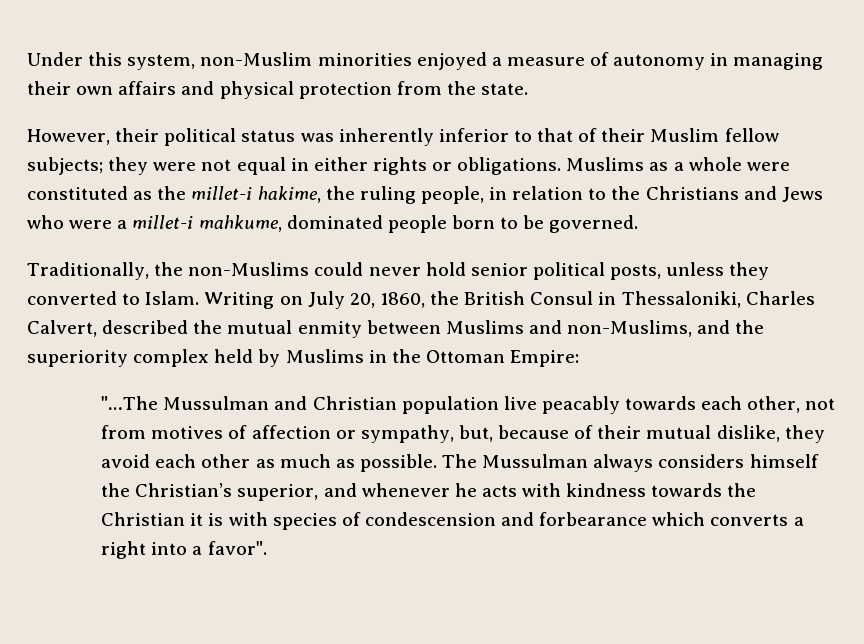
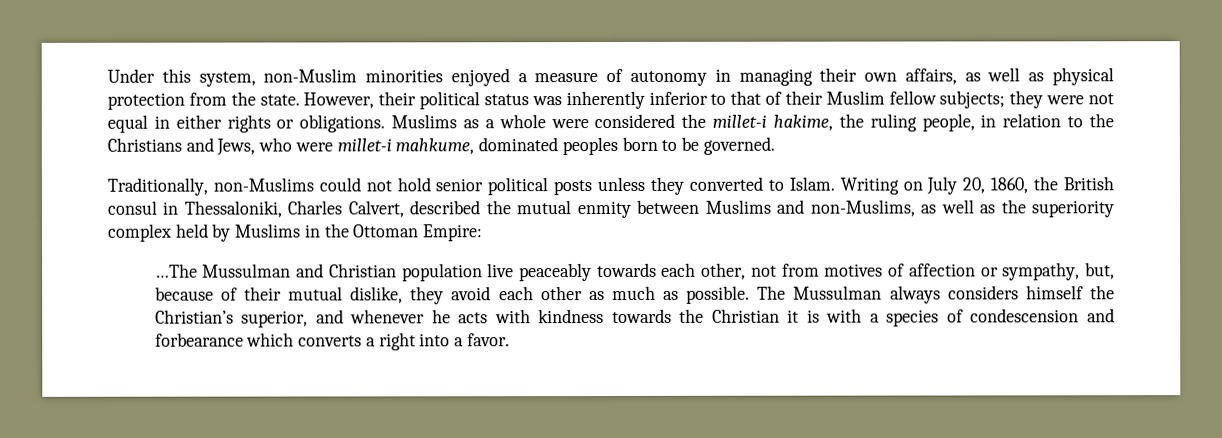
- Under this system, non-Muslim minorities enjoyed a measure of autonomy in managing their own affairs and physical protection from the state.
- However, their political status was inherently inferior to that of their Muslim fellow subjects; they were not equal in either rights or obligations.
+ Under this system, non-Muslim minorities enjoyed a measure of autonomy in managing their own affairs, as well as physical protection from the state. However, their political status was inherently inferior to that of their Muslim fellow subjects; they were not equal in either rights or obligations.
- Muslims as a whole were constituted as the millet-i hakime, the ruling people, in relation to the Christians and Jews who were a millet-i mahkume, dominated people born to be governed.
+ Muslims as a whole were considered the millet-i hakime, the ruling people, in relation to the Christians and Jews, who were millet-i mahkume, dominated peoples born to be governed.
- Traditionally, the non-Muslims could never hold senior political posts, unless they converted to Islam.
+ Traditionally, non-Muslims could not hold senior political posts unless they converted to Islam.
- Writing on July 20, 1860, the British Consul in Thessaloniki, Charles Calvert, described the mutual enmity between Muslims and non-Muslims, and the superiority complex held by Muslims in the Ottoman Empire:
+ Writing on July 20, 1860, the British consul in Thessaloniki, Charles Calvert, described the mutual enmity between Muslims and non-Muslims, as well as the superiority complex held by Muslims in the Ottoman Empire:
- "…The Mussulman and Christian population live peacably towards each other, not from motives of affection or sympathy, but, because of their mutual dislike, they avoid each other as much as possible.
+ …The Mussulman and Christian population live peaceably towards each other, not from motives of affection or sympathy, but, because of their mutual dislike, they avoid each other as much as possible.
- The Mussulman always considers himself the Christian’s superior, and whenever he acts with kindness towards the Christian it is with species of condescension and forbearance which converts a right into a favor".
+ The Mussulman always considers himself the Christian’s superior, and whenever he acts with kindness towards the Christian it is with a species of condescension and forbearance which converts a right into a favor.

